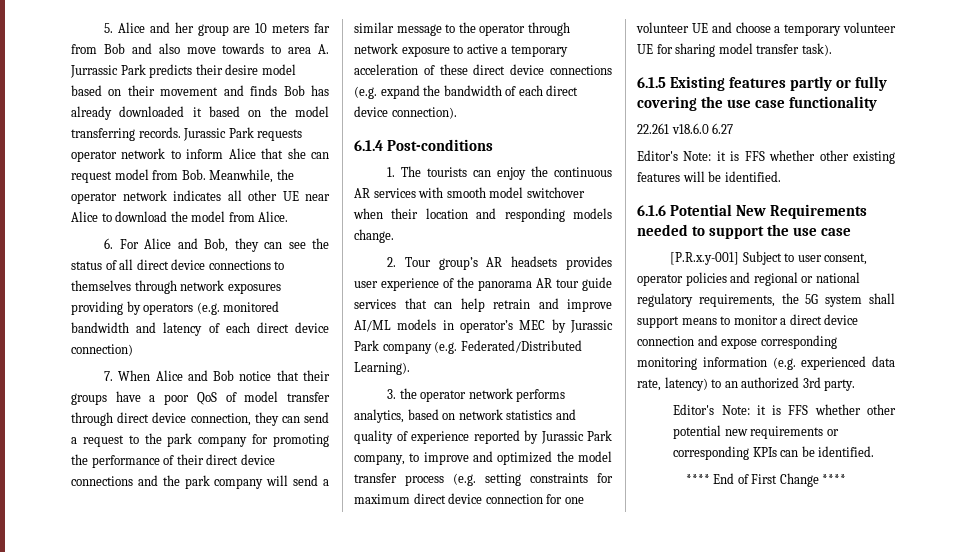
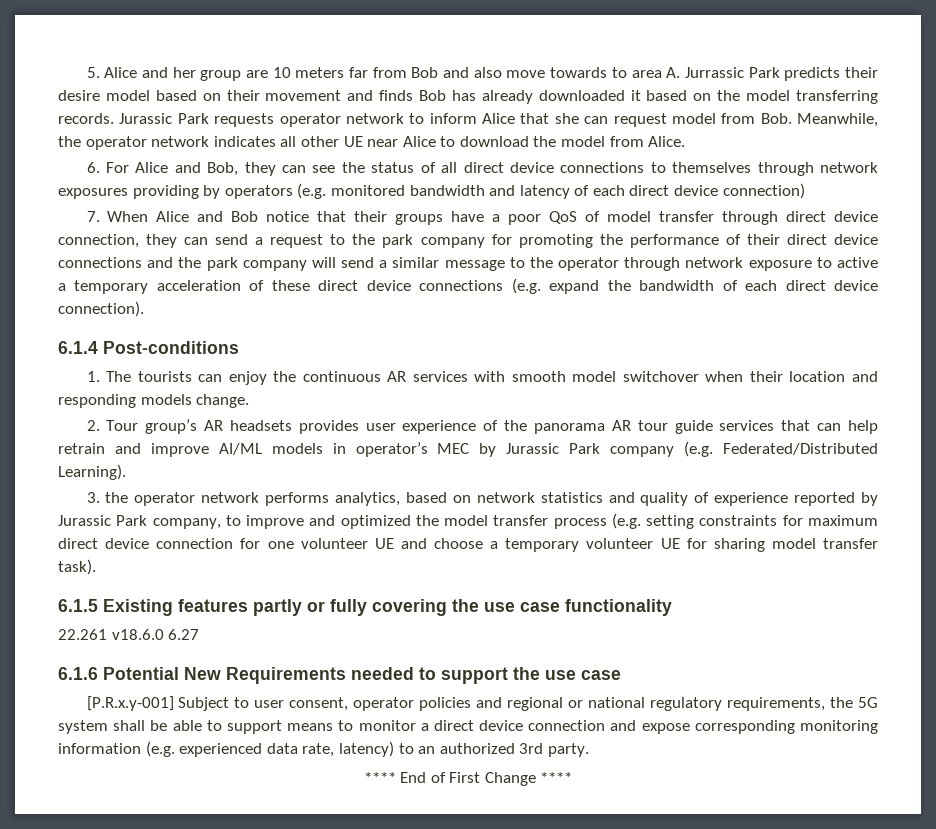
- Editor's Note: it is FFS whether other existing features will be identified.
- [P.R.x.y-001] Subject to user consent, operator policies and regional or national regulatory requirements, the 5G system shall support means to monitor a direct device connection and expose corresponding monitoring information (e.g. experienced data rate, latency) to an authorized 3rd party.
+ [P.R.x.y-001] Subject to user consent, operator policies and regional or national regulatory requirements, the 5G system shall be able to support means to monitor a direct device connection and expose corresponding monitoring information (e.g. experienced data rate, latency) to an authorized 3rd party.
- Editor's Note: it is FFS whether other potential new requirements or corresponding KPIs can be identified.

